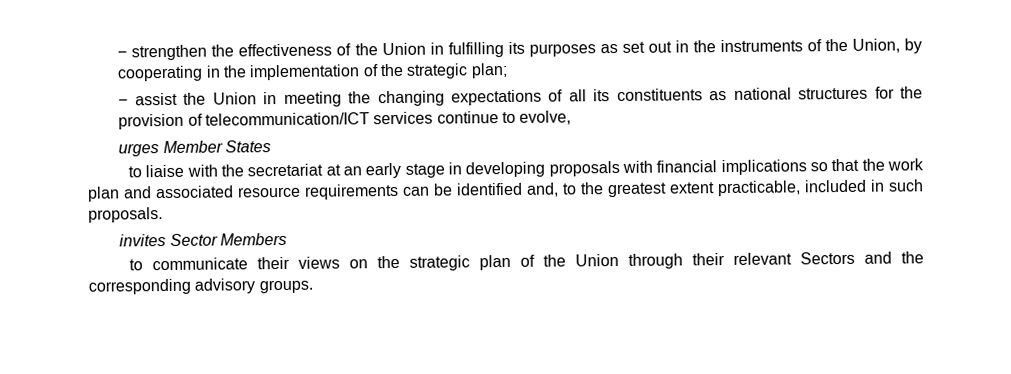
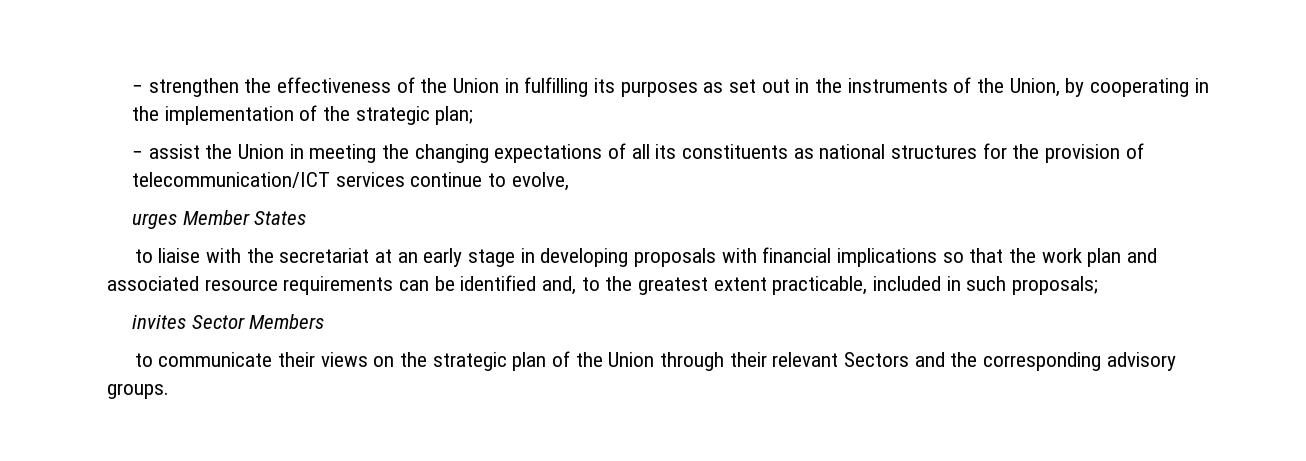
- to liaise with the secretariat at an early stage in developing proposals with financial implications so that the work plan and associated resource requirements can be identified and, to the greatest extent practicable, included in such proposals.
+ to liaise with the secretariat at an early stage in developing proposals with financial implications so that the work plan and associated resource requirements can be identified and, to the greatest extent practicable, included in such proposals;

